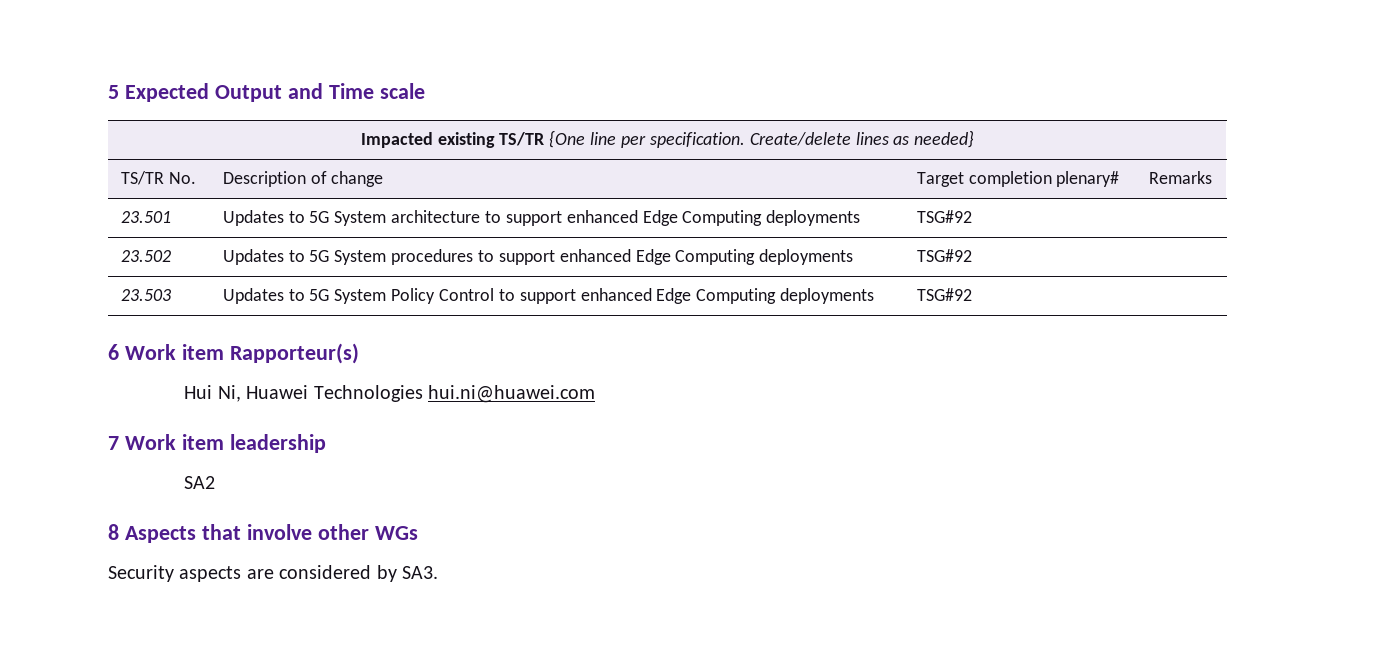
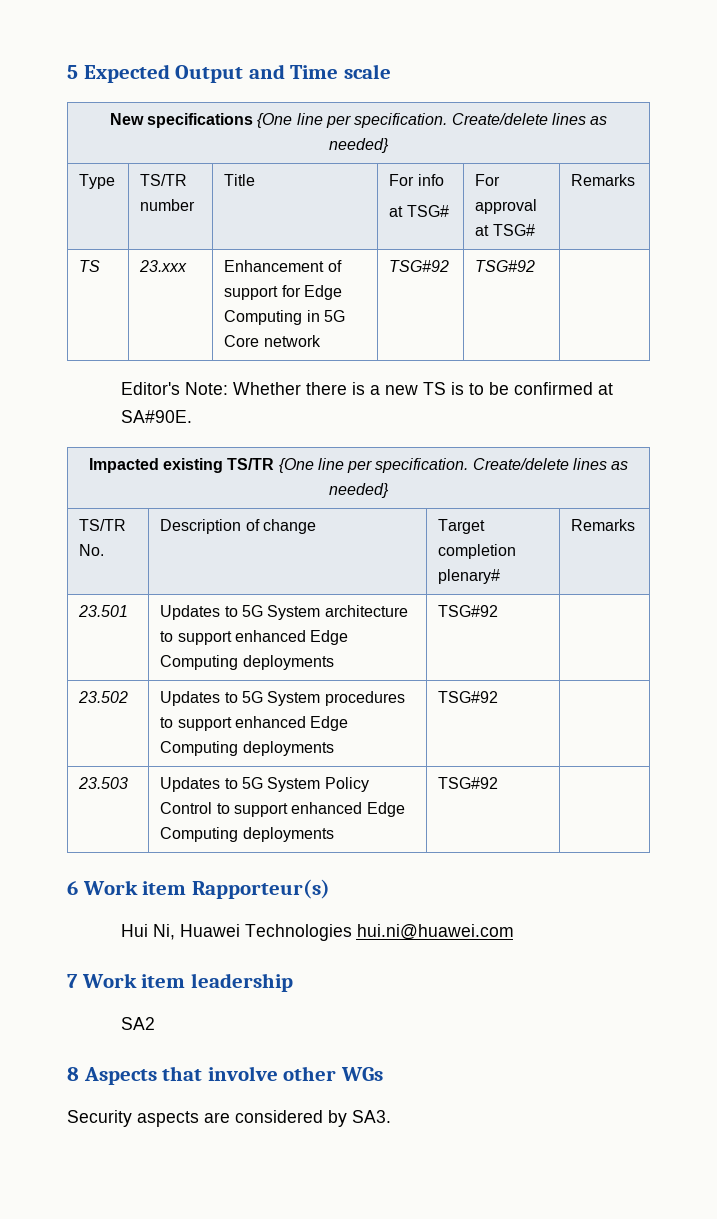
+ New specifications {One line per specification. Create/delete lines as needed}
+ Type | TS/TR number | Title | For info
+ at TSG# | For approval at TSG# | Remarks
+ TS | 23.xxx | Enhancement of support for Edge Computing in 5G Core network | TSG#92 | TSG#92 |
+ Editor's Note: Whether there is a new TS is to be confirmed at SA#90E.

